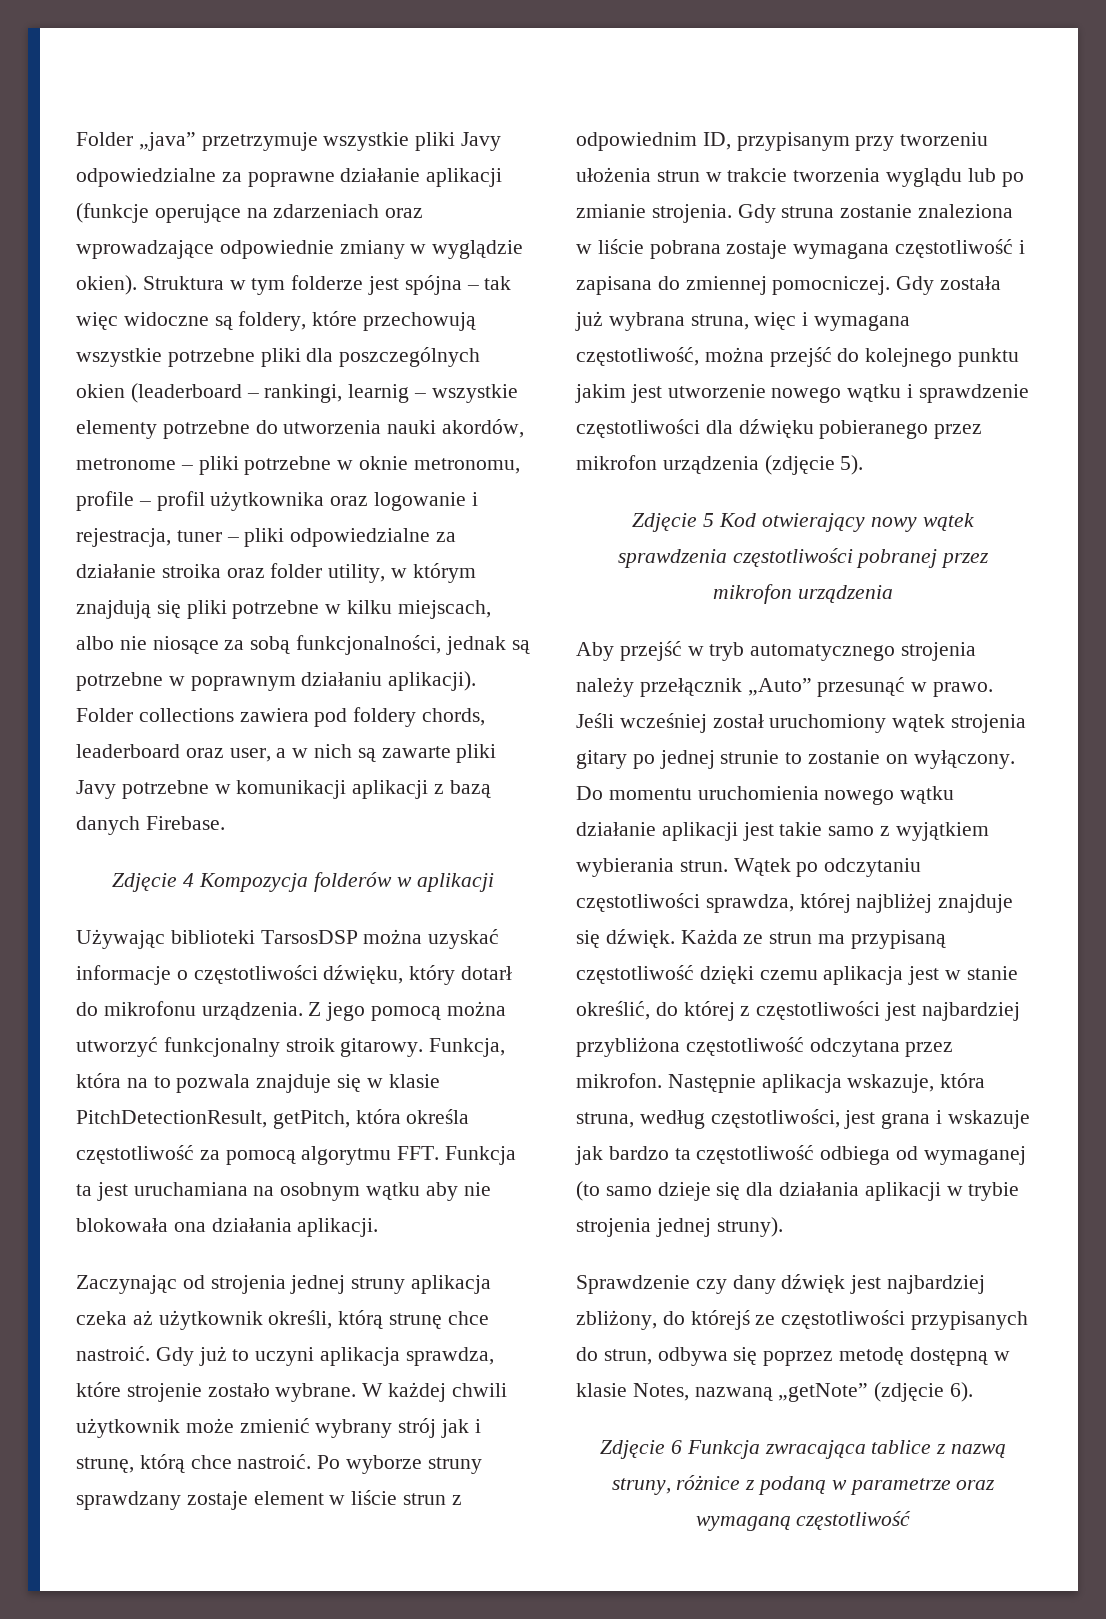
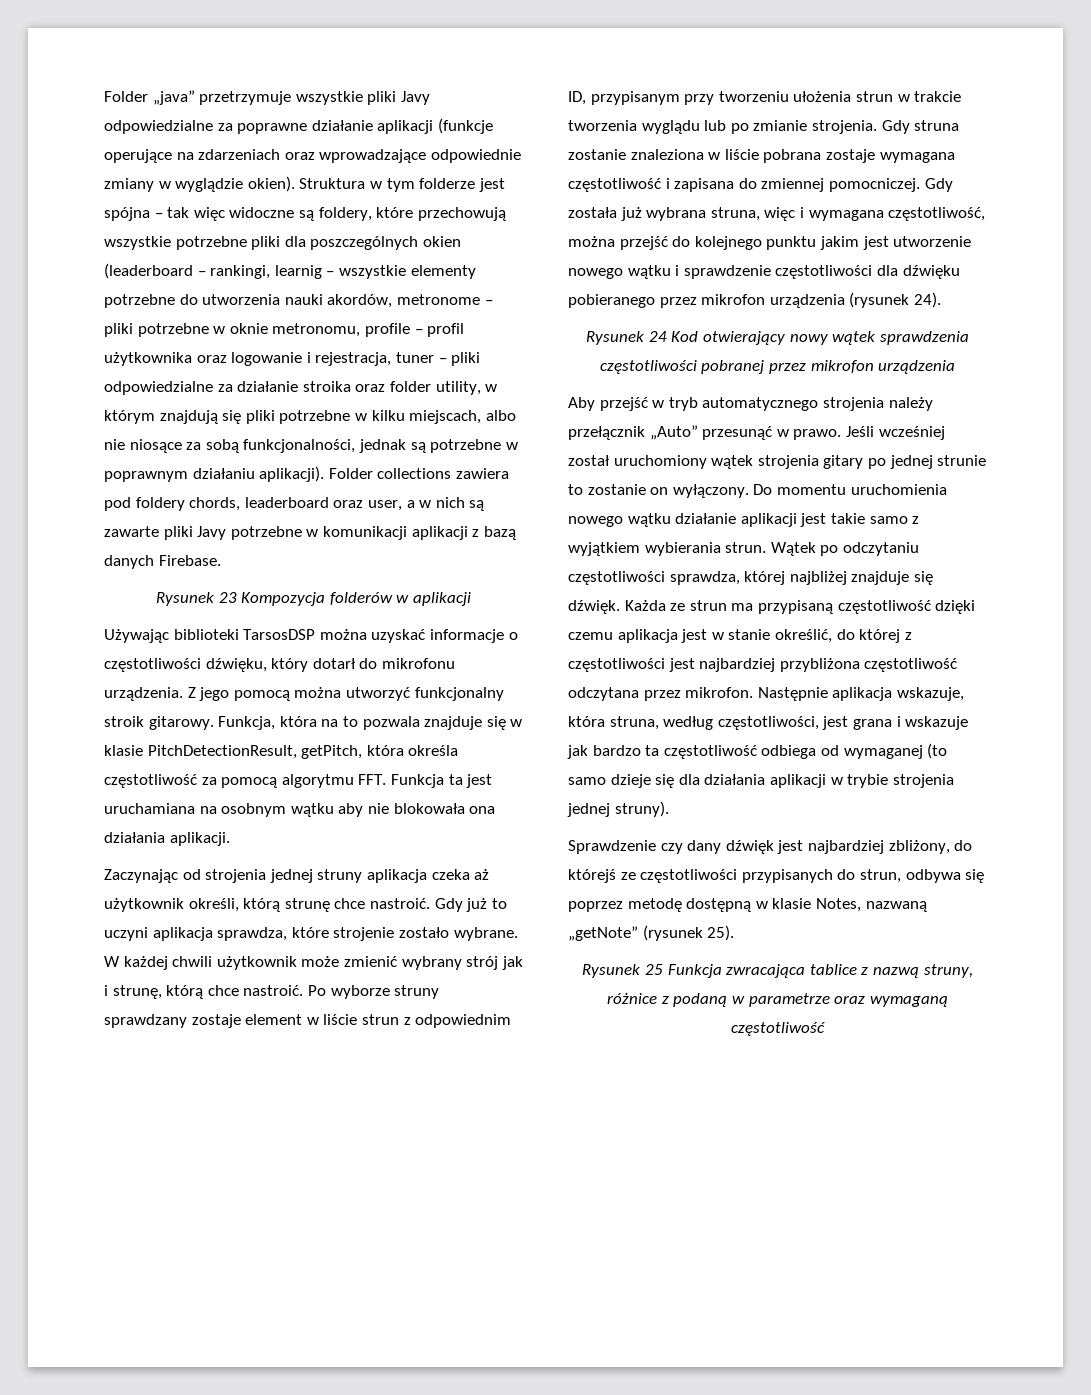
- Zdjęcie 4 Kompozycja folderów w aplikacji
+ Rysunek 23 Kompozycja folderów w aplikacji
- Gdy została już wybrana struna, więc i wymagana częstotliwość, można przejść do kolejnego punktu jakim jest utworzenie nowego wątku i sprawdzenie częstotliwości dla dźwięku pobieranego przez mikrofon urządzenia (zdjęcie 5).
- Zdjęcie 5 Kod otwierający nowy wątek sprawdzenia częstotliwości pobranej przez mikrofon urządzenia
+ Gdy została już wybrana struna, więc i wymagana częstotliwość, można przejść do kolejnego punktu jakim jest utworzenie nowego wątku i sprawdzenie częstotliwości dla dźwięku pobieranego przez mikrofon urządzenia (rysunek 24).
+ Rysunek 24 Kod otwierający nowy wątek sprawdzenia częstotliwości pobranej przez mikrofon urządzenia
- Sprawdzenie czy dany dźwięk jest najbardziej zbliżony, do którejś ze częstotliwości przypisanych do strun, odbywa się poprzez metodę dostępną w klasie Notes, nazwaną „getNote” (zdjęcie 6).
- Zdjęcie 6 Funkcja zwracająca tablice z nazwą struny, różnice z podaną w parametrze oraz wymaganą częstotliwość
+ Sprawdzenie czy dany dźwięk jest najbardziej zbliżony, do którejś ze częstotliwości przypisanych do strun, odbywa się poprzez metodę dostępną w klasie Notes, nazwaną „getNote” (rysunek 25).
+ Rysunek 25 Funkcja zwracająca tablice z nazwą struny, różnice z podaną w parametrze oraz wymaganą częstotliwość

